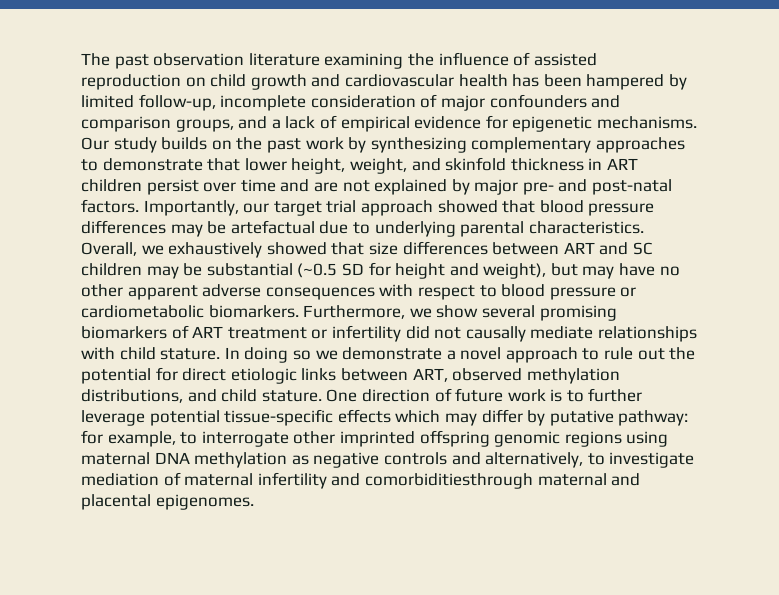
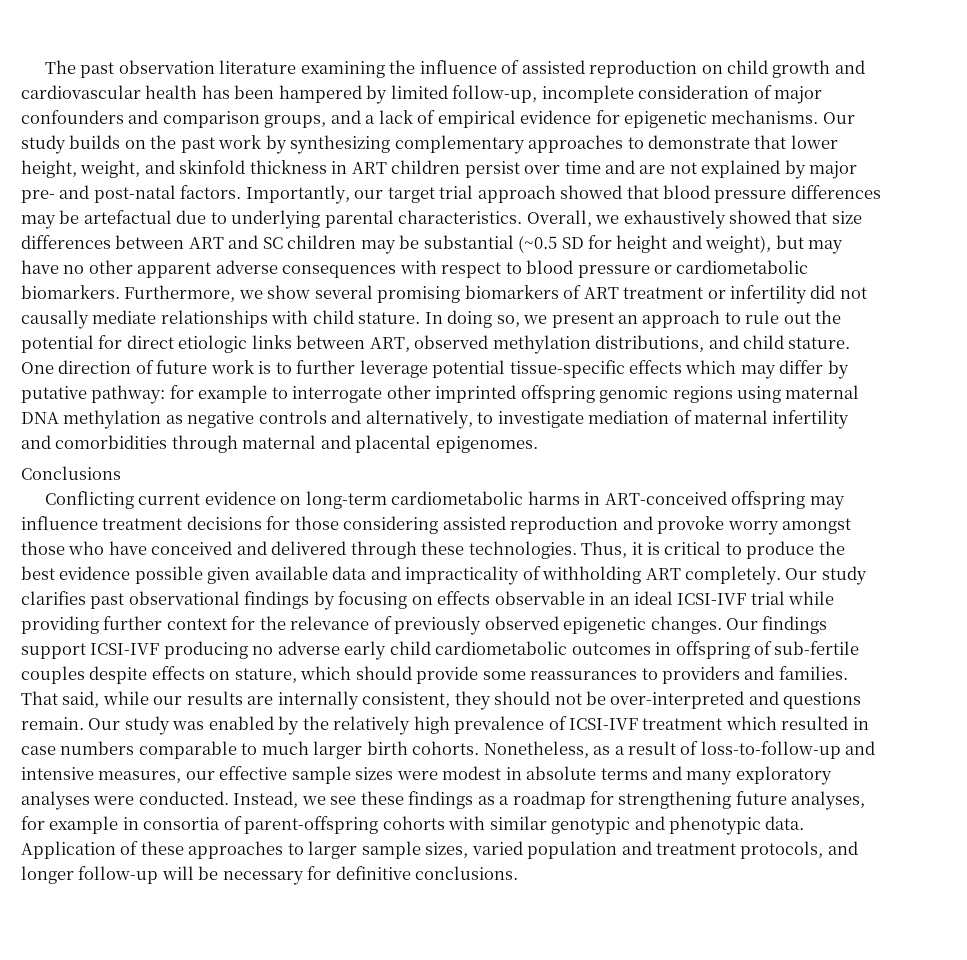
- In doing so we demonstrate a novel approach to rule out the potential for direct etiologic links between ART, observed methylation distributions, and child stature.
+ In doing so, we present an approach to rule out the potential for direct etiologic links between ART, observed methylation distributions, and child stature.
- One direction of future work is to further leverage potential tissue-specific effects which may differ by putative pathway: for example, to interrogate other imprinted offspring genomic regions using maternal DNA methylation as negative controls and alternatively, to investigate mediation of maternal infertility and comorbiditiesthrough maternal and placental epigenomes.
+ One direction of future work is to further leverage potential tissue-specific effects which may differ by putative pathway: for example to interrogate other imprinted offspring genomic regions using maternal DNA methylation as negative controls and alternatively, to investigate mediation of maternal infertility and comorbidities through maternal and placental epigenomes.
+ Conclusions
+ Conflicting current evidence on long-term cardiometabolic harms in ART-conceived offspring may influence treatment decisions for those considering assisted reproduction and provoke worry amongst those who have conceived and delivered through these technologies. Thus, it is critical to produce the best evidence possible given available data and impracticality of withholding ART completely. Our study clarifies past observational findings by focusing on effects observable in an ideal ICSI-IVF trial while providing further context for the relevance of previously observed epigenetic changes. Our findings support ICSI-IVF producing no adverse early child cardiometabolic outcomes in offspring of sub-fertile couples despite effects on stature, which should provide some reassurances to providers and families. That said, while our results are internally consistent, they should not be over-interpreted and questions remain. Our study was enabled by the relatively high prevalence of ICSI-IVF treatment which resulted in case numbers comparable to much larger birth cohorts. Nonetheless, as a result of loss-to-follow-up and intensive measures, our effective sample sizes were modest in absolute terms and many exploratory analyses were conducted. Instead, we see these findings as a roadmap for strengthening future analyses, for example in consortia of parent-offspring cohorts with similar genotypic and phenotypic data. Application of these approaches to larger sample sizes, varied population and treatment protocols, and longer follow-up will be necessary for definitive conclusions.

